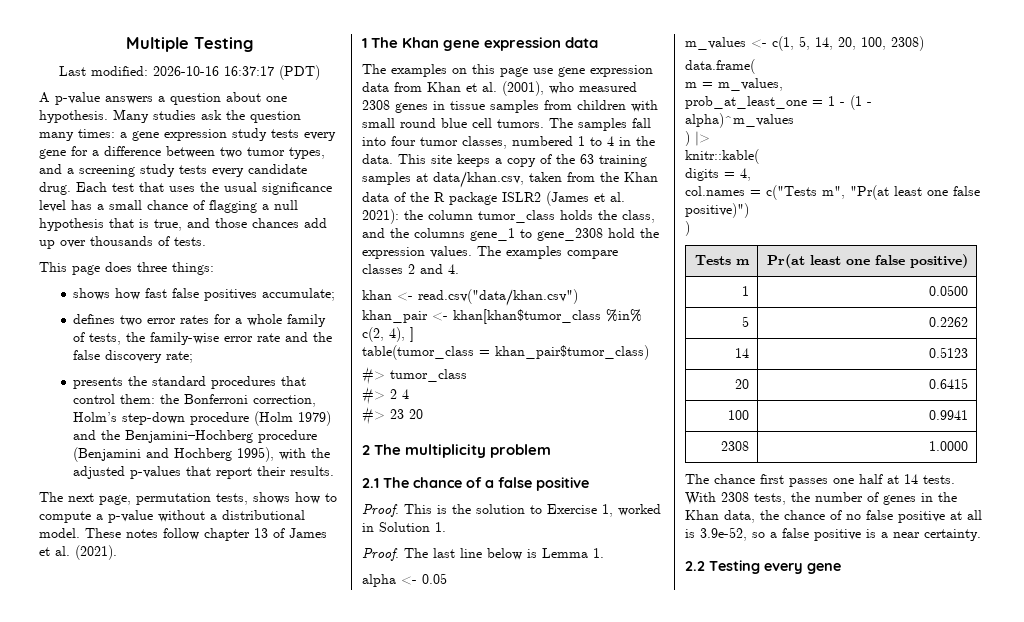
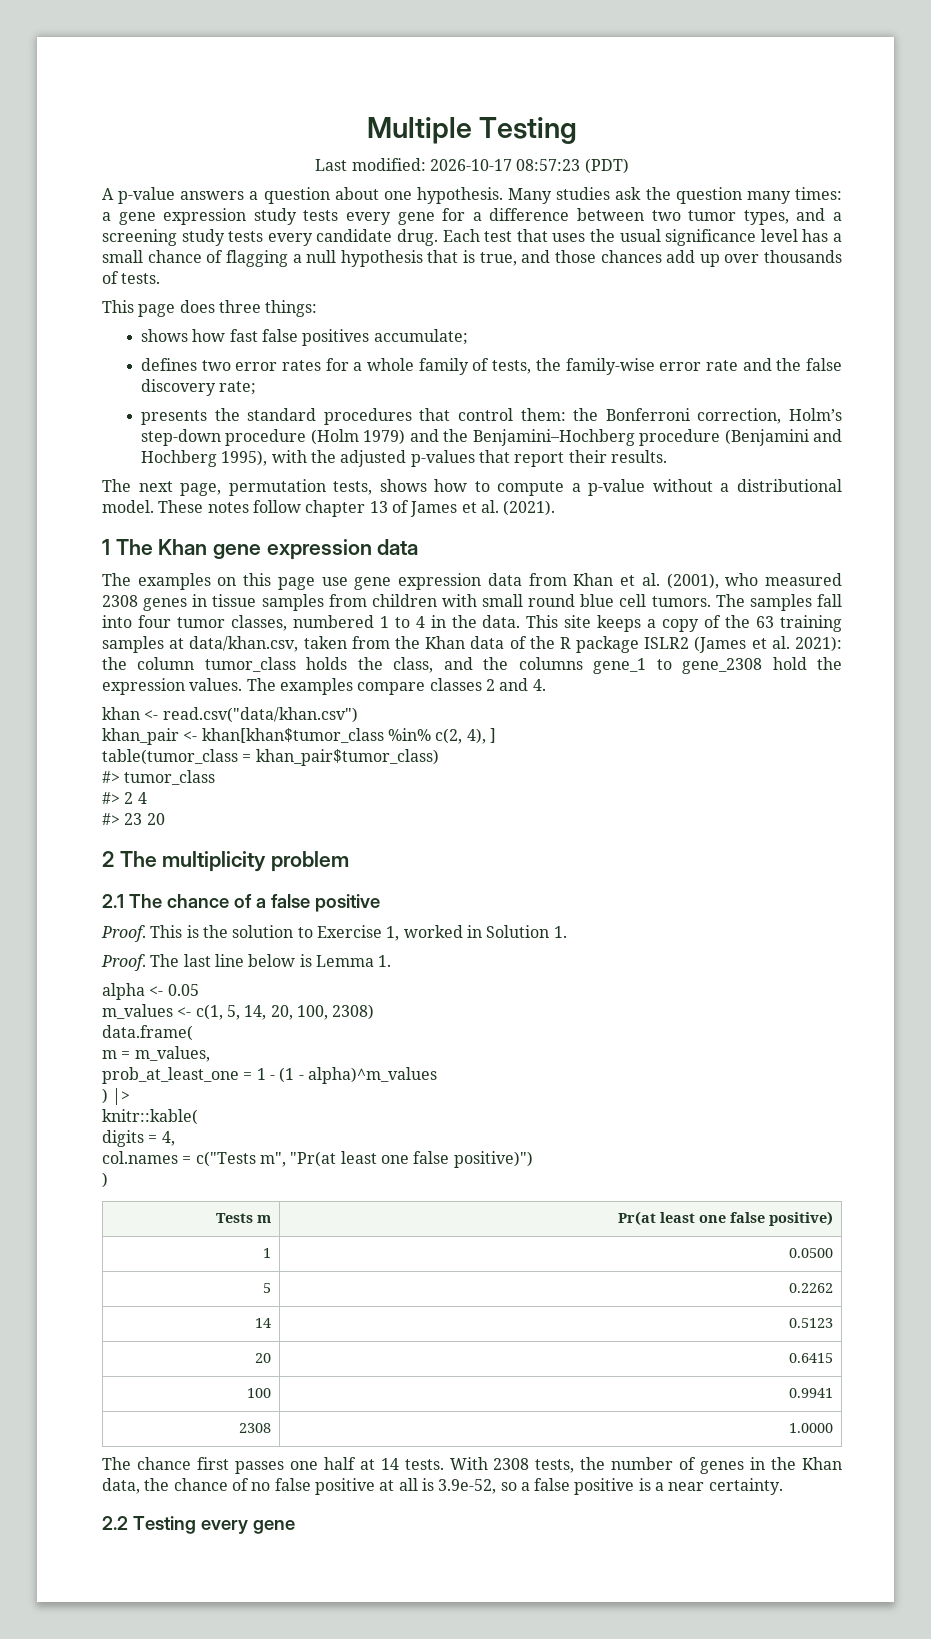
- Last modified: 2026-10-16 16:37:17 (PDT)
+ Last modified: 2026-10-17 08:57:23 (PDT)

